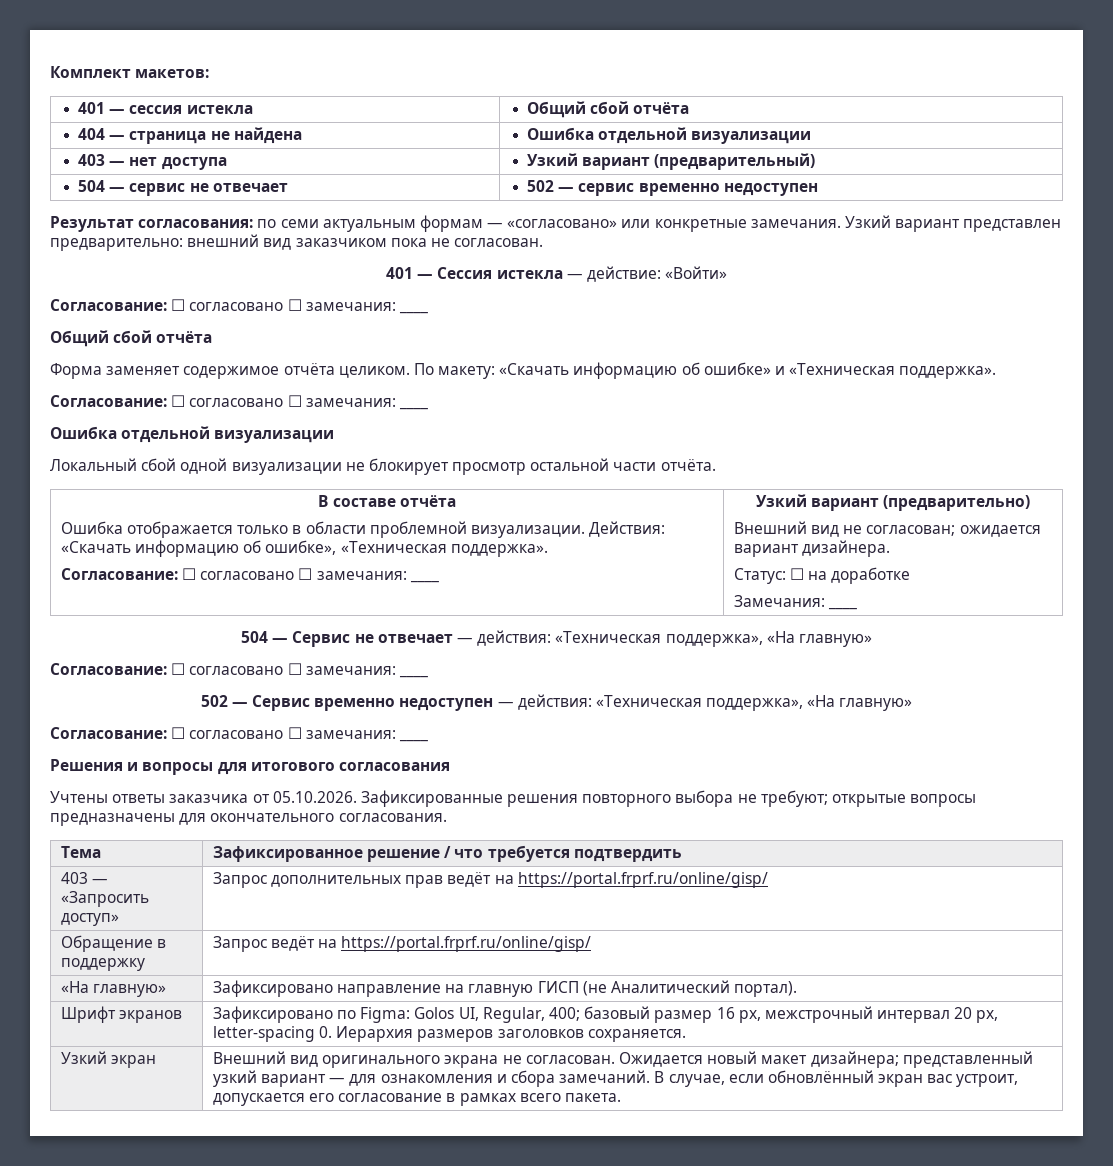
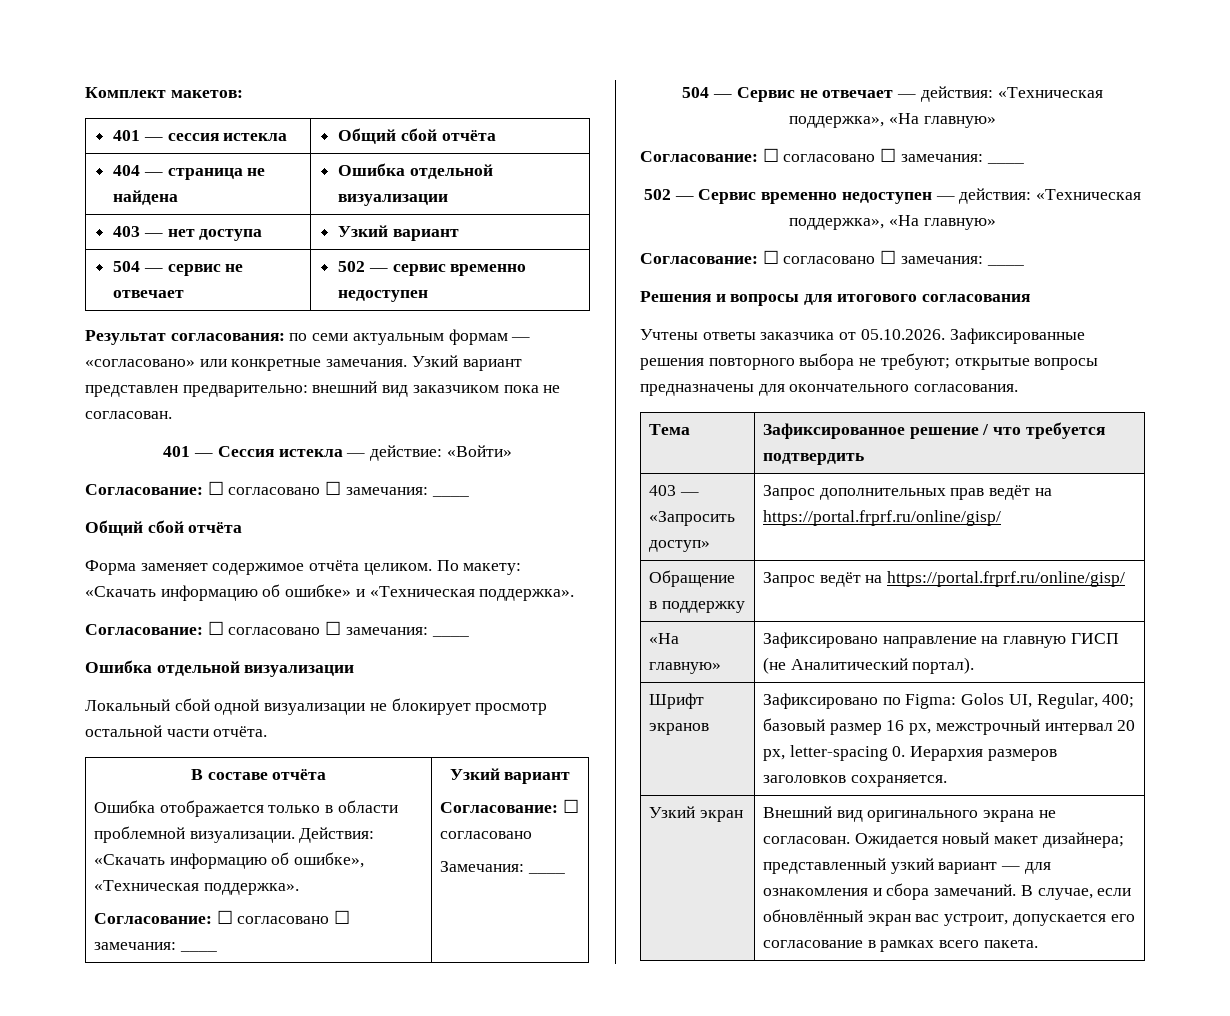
- 403 — нет доступа | Узкий вариант (предварительный)
+ 403 — нет доступа | Узкий вариант
  В составе отчёта
  Ошибка отображается только в области проблемной визуализации. Действия: «Скачать информацию об ошибке», «Техническая поддержка».
- Согласование: ☐ согласовано ☐ замечания: ____ | Узкий вариант (предварительно)
- Внешний вид не согласован; ожидается вариант дизайнера.
- Статус: ☐ на доработке
+ Согласование: ☐ согласовано ☐ замечания: ____ | Узкий вариант
+ Согласование: ☐ согласовано

